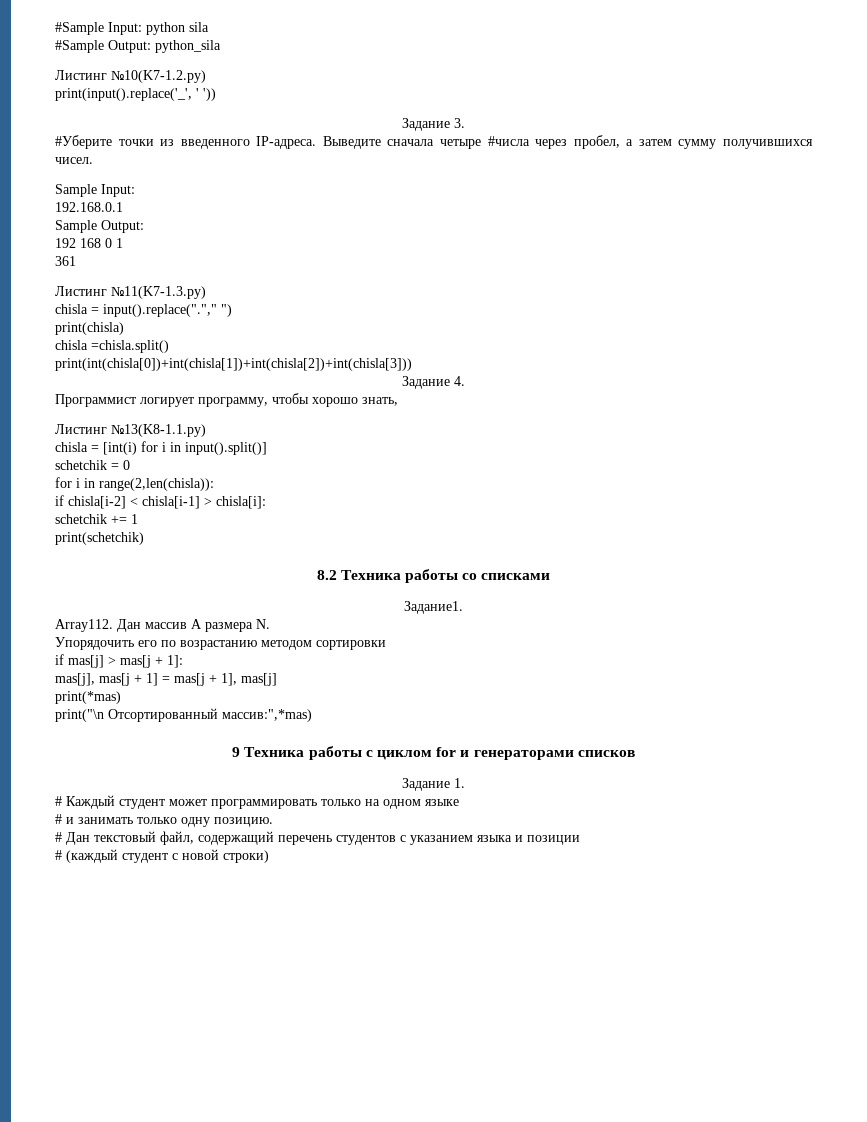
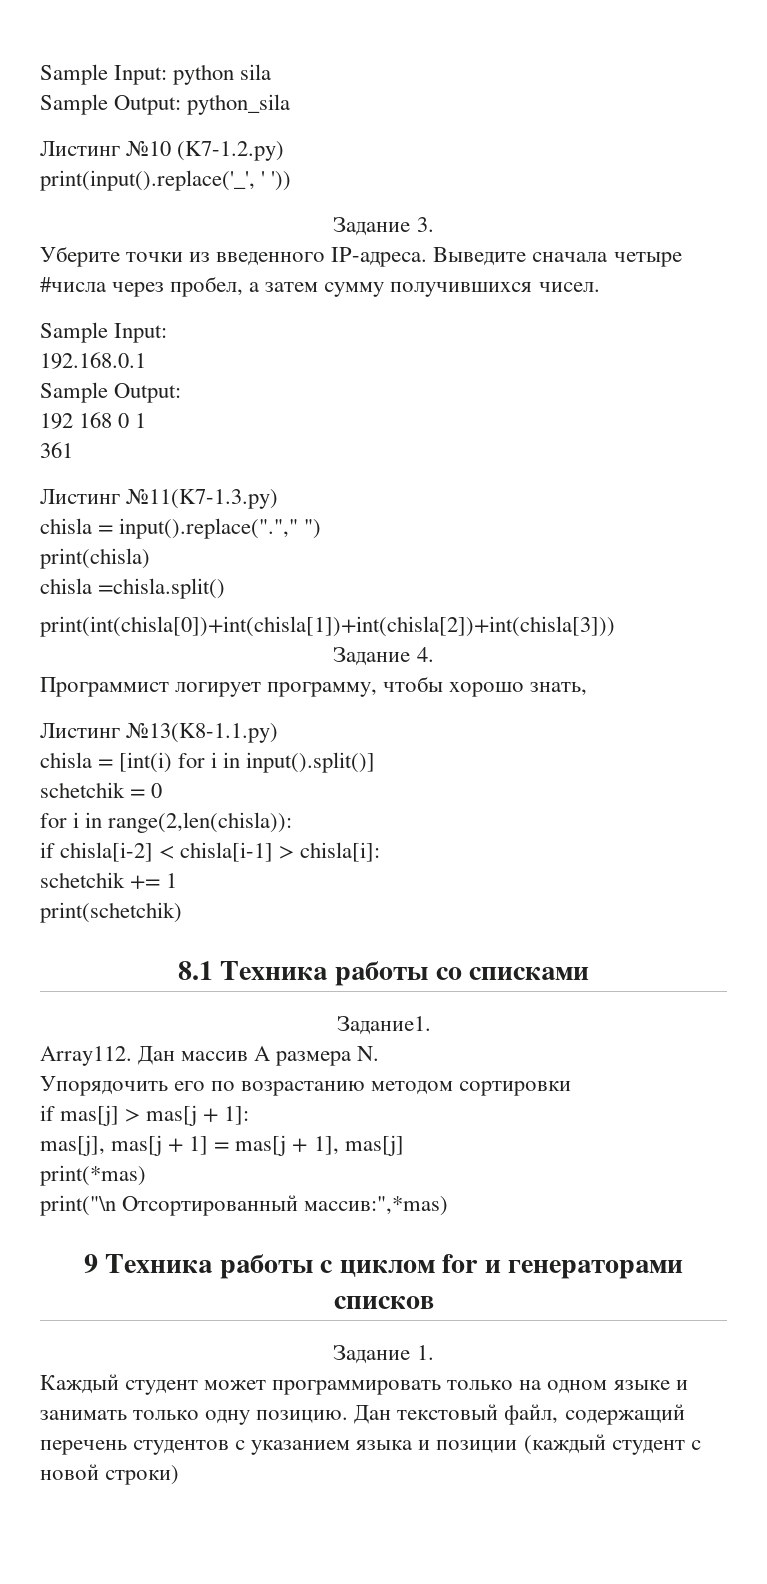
- #Sample Input: python sila
+ Sample Input: python sila
- #Sample Output: python_sila
+ Sample Output: python_sila
- Листинг №10(K7-1.2.py)
+ Листинг №10 (K7-1.2.py)
- #Уберите точки из введенного IP-адреса.
+ Уберите точки из введенного IP-адреса.
- 8.2 Техника работы со списками
+ 8.1 Техника работы со списками
- # Каждый студент может программировать только на одном языке
- # и занимать только одну позицию.
- # Дан текстовый файл, содержащий перечень студентов с указанием языка и позиции
- # (каждый студент с новой строки)
+ Каждый студент может программировать только на одном языке и занимать только одну позицию. Дан текстовый файл, содержащий перечень студентов с указанием языка и позиции (каждый студент с новой строки)

